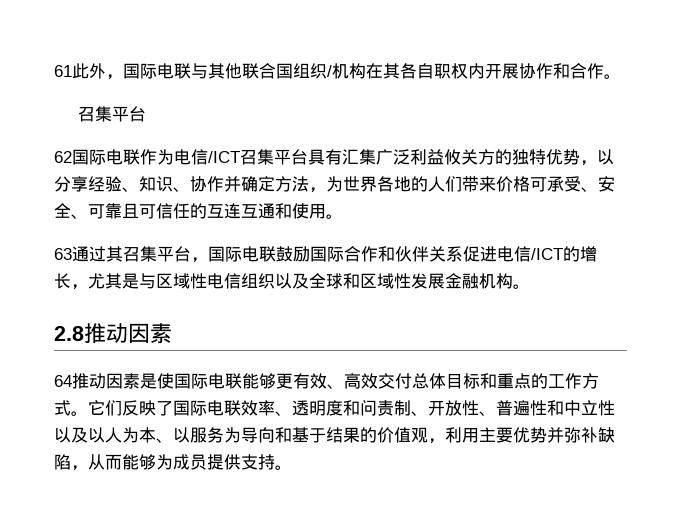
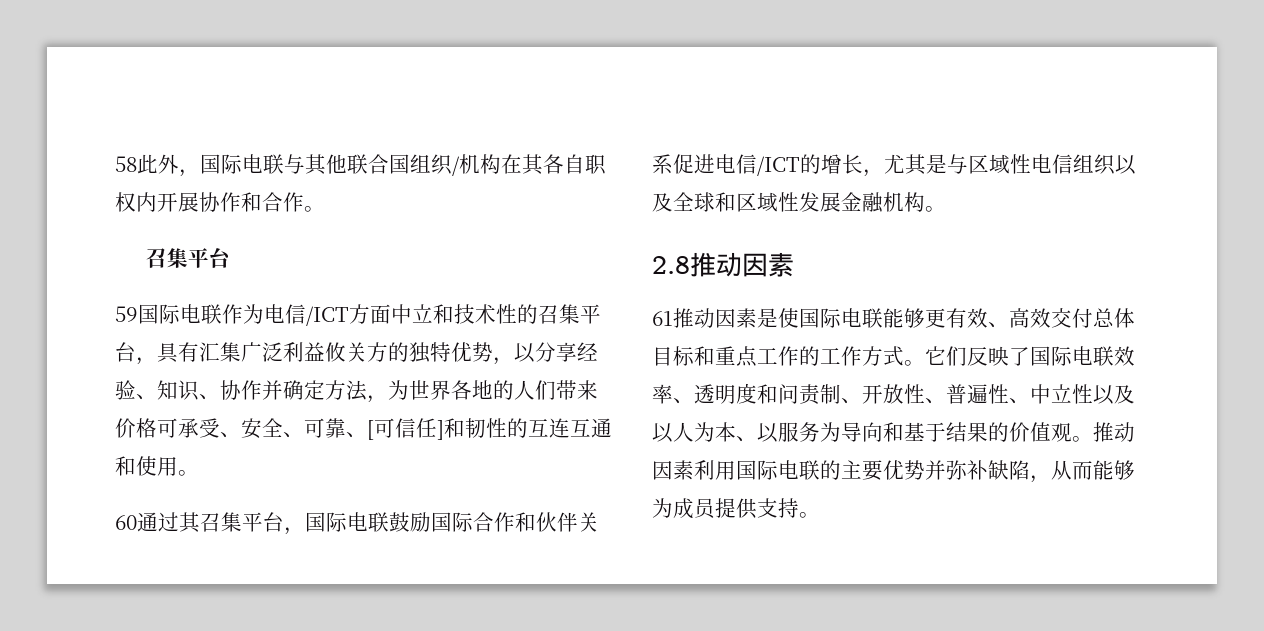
- 61此外，国际电联与其他联合国组织/机构在其各自职权内开展协作和合作。
+ 58此外，国际电联与其他联合国组织/机构在其各自职权内开展协作和合作。
- 62国际电联作为电信/ICT召集平台具有汇集广泛利益攸关方的独特优势，以分享经验、知识、协作并确定方法，为世界各地的人们带来价格可承受、安全、可靠且可信任的互连互通和使用。
+ 59国际电联作为电信/ICT方面中立和技术性的召集平台，具有汇集广泛利益攸关方的独特优势，以分享经验、知识、协作并确定方法，为世界各地的人们带来价格可承受、安全、可靠、[可信任]和韧性的互连互通和使用。
- 63通过其召集平台，国际电联鼓励国际合作和伙伴关系促进电信/ICT的增长，尤其是与区域性电信组织以及全球和区域性发展金融机构。
+ 60通过其召集平台，国际电联鼓励国际合作和伙伴关系促进电信/ICT的增长，尤其是与区域性电信组织以及全球和区域性发展金融机构。
- 64推动因素是使国际电联能够更有效、高效交付总体目标和重点的工作方式。
+ 61推动因素是使国际电联能够更有效、高效交付总体目标和重点工作的工作方式。
- 它们反映了国际电联效率、透明度和问责制、开放性、普遍性和中立性以及以人为本、以服务为导向和基于结果的价值观，利用主要优势并弥补缺陷，从而能够为成员提供支持。
+ 它们反映了国际电联效率、透明度和问责制、开放性、普遍性、中立性以及以人为本、以服务为导向和基于结果的价值观。推动因素利用国际电联的主要优势并弥补缺陷，从而能够为成员提供支持。

